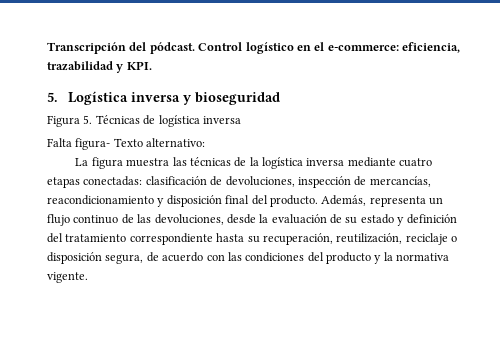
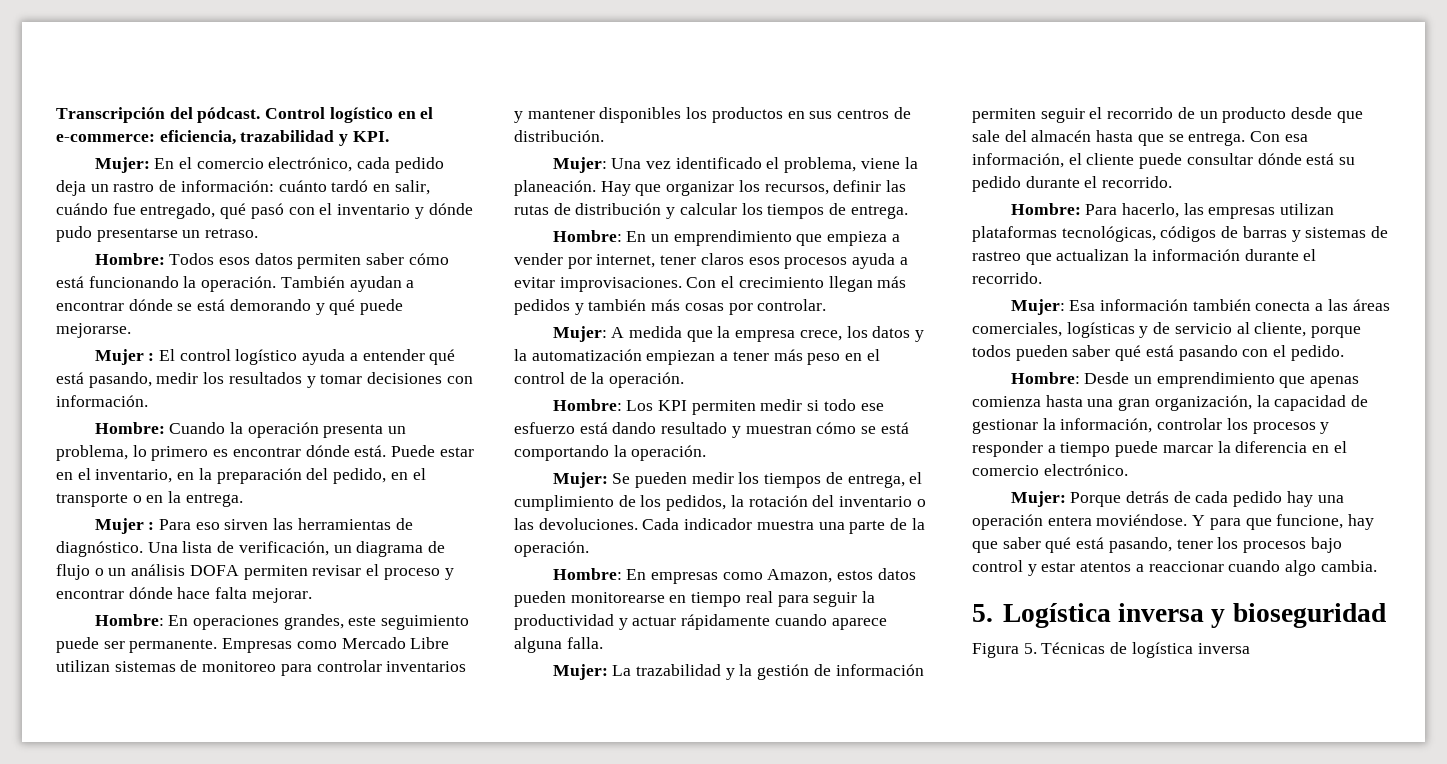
+ Mujer: En el comercio electrónico, cada pedido deja un rastro de información: cuánto tardó en salir, cuándo fue entregado, qué pasó con el inventario y dónde pudo presentarse un retraso.
+ Hombre: Todos esos datos permiten saber cómo está funcionando la operación. También ayudan a encontrar dónde se está demorando y qué puede mejorarse.
+ Mujer : El control logístico ayuda a entender qué está pasando, medir los resultados y tomar decisiones con información.
+ Hombre: Cuando la operación presenta un problema, lo primero es encontrar dónde está. Puede estar en el inventario, en la preparación del pedido, en el transporte o en la entrega.
+ Mujer : Para eso sirven las herramientas de diagnóstico. Una lista de verificación, un diagrama de flujo o un análisis DOFA permiten revisar el proceso y encontrar dónde hace falta mejorar.
+ Hombre: En operaciones grandes, este seguimiento puede ser permanente. Empresas como Mercado Libre utilizan sistemas de monitoreo para controlar inventarios y mantener disponibles los productos en sus centros de distribución.
+ Mujer: Una vez identificado el problema, viene la planeación. Hay que organizar los recursos, definir las rutas de distribución y calcular los tiempos de entrega.
+ Hombre: En un emprendimiento que empieza a vender por internet, tener claros esos procesos ayuda a evitar improvisaciones. Con el crecimiento llegan más pedidos y también más cosas por controlar.
+ Mujer: A medida que la empresa crece, los datos y la automatización empiezan a tener más peso en el control de la operación.
+ Hombre: Los KPI permiten medir si todo ese esfuerzo está dando resultado y muestran cómo se está comportando la operación.
+ Mujer: Se pueden medir los tiempos de entrega, el cumplimiento de los pedidos, la rotación del inventario o las devoluciones. Cada indicador muestra una parte de la operación.
+ Hombre: En empresas como Amazon, estos datos pueden monitorearse en tiempo real para seguir la productividad y actuar rápidamente cuando aparece alguna falla.
+ Mujer: La trazabilidad y la gestión de información permiten seguir el recorrido de un producto desde que sale del almacén hasta que se entrega. Con esa información, el cliente puede consultar dónde está su pedido durante el recorrido.
+ Hombre: Para hacerlo, las empresas utilizan plataformas tecnológicas, códigos de barras y sistemas de rastreo que actualizan la información durante el recorrido.
+ Mujer: Esa información también conecta a las áreas comerciales, logísticas y de servicio al cliente, porque todos pueden saber qué está pasando con el pedido.
+ Hombre: Desde un emprendimiento que apenas comienza hasta una gran organización, la capacidad de gestionar la información, controlar los procesos y responder a tiempo puede marcar la diferencia en el comercio electrónico.
+ Mujer: Porque detrás de cada pedido hay una operación entera moviéndose. Y para que funcione, hay que saber qué está pasando, tener los procesos bajo control y estar atentos a reaccionar cuando algo cambia.
- Falta figura- Texto alternativo:
- La figura muestra las técnicas de la logística inversa mediante cuatro etapas conectadas: clasificación de devoluciones, inspección de mercancías, reacondicionamiento y disposición final del producto. Además, representa un flujo continuo de las devoluciones, desde la evaluación de su estado y definición del tratamiento correspondiente hasta su recuperación, reutilización, reciclaje o disposición segura, de acuerdo con las condiciones del producto y la normativa vigente.

